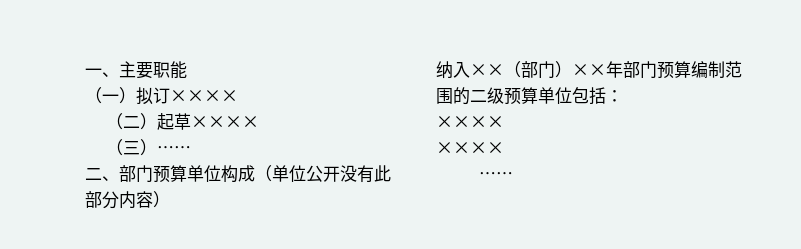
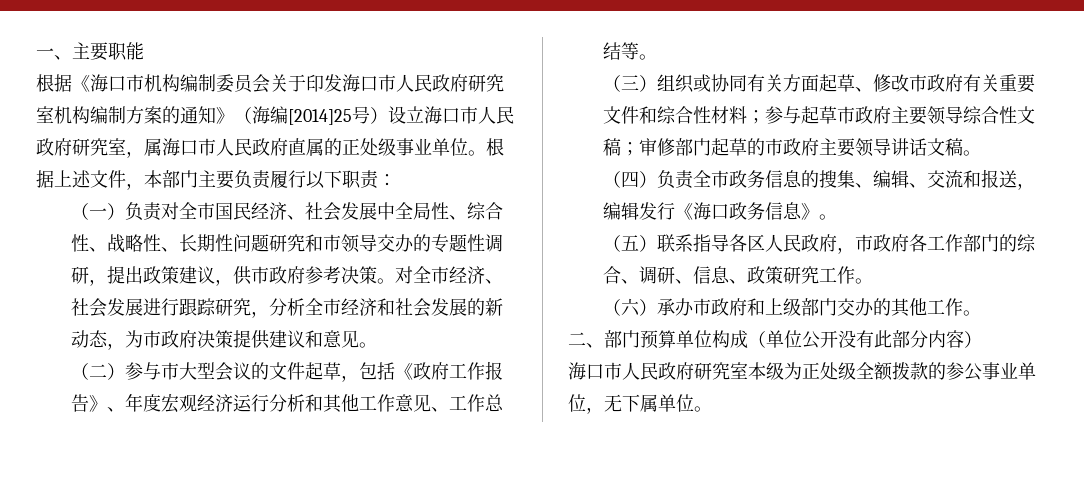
- （一）拟订××××
- （二）起草××××
- （三）……
+ 根据《海口市机构编制委员会关于印发海口市人民政府研究室机构编制方案的通知》（海编[2014]25号）设立海口市人民政府研究室，属海口市人民政府直属的正处级事业单位。根据上述文件，本部门主要负责履行以下职责：
+ （一）负责对全市国民经济、社会发展中全局性、综合性、战略性、长期性问题研究和市领导交办的专题性调研，提出政策建议，供市政府参考决策。对全市经济、社会发展进行跟踪研究，分析全市经济和社会发展的新动态，为市政府决策提供建议和意见。
+ （二）参与市大型会议的文件起草，包括《政府工作报告》、年度宏观经济运行分析和其他工作意见、工作总结等。
+ （三）组织或协同有关方面起草、修改市政府有关重要文件和综合性材料；参与起草市政府主要领导综合性文稿；审修部门起草的市政府主要领导讲话文稿。
+ （四）负责全市政务信息的搜集、编辑、交流和报送，编辑发行《海口政务信息》。
+ （五）联系指导各区人民政府，市政府各工作部门的综合、调研、信息、政策研究工作。
+ （六）承办市政府和上级部门交办的其他工作。
- 纳入××（部门）××年部门预算编制范围的二级预算单位包括：
- ××××
- ××××
- ……
+ 海口市人民政府研究室本级为正处级全额拨款的参公事业单位，无下属单位。

